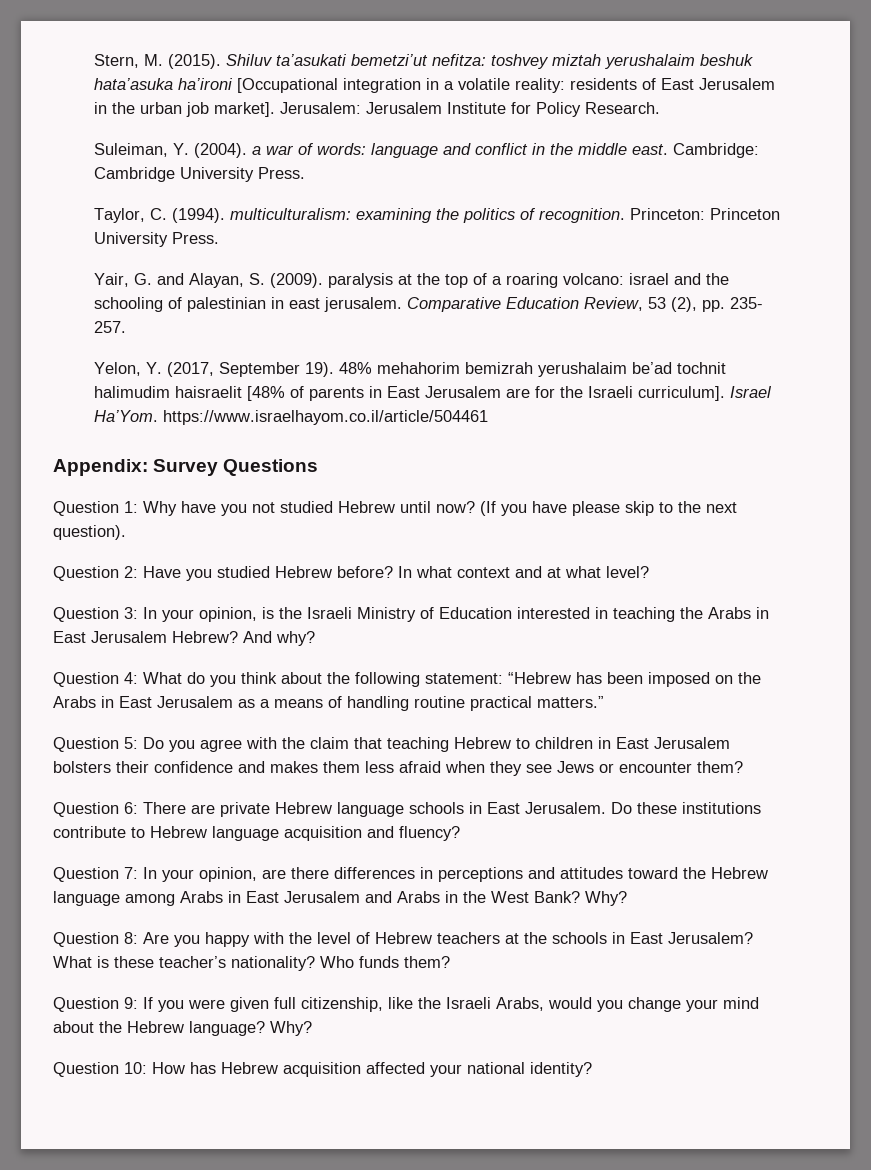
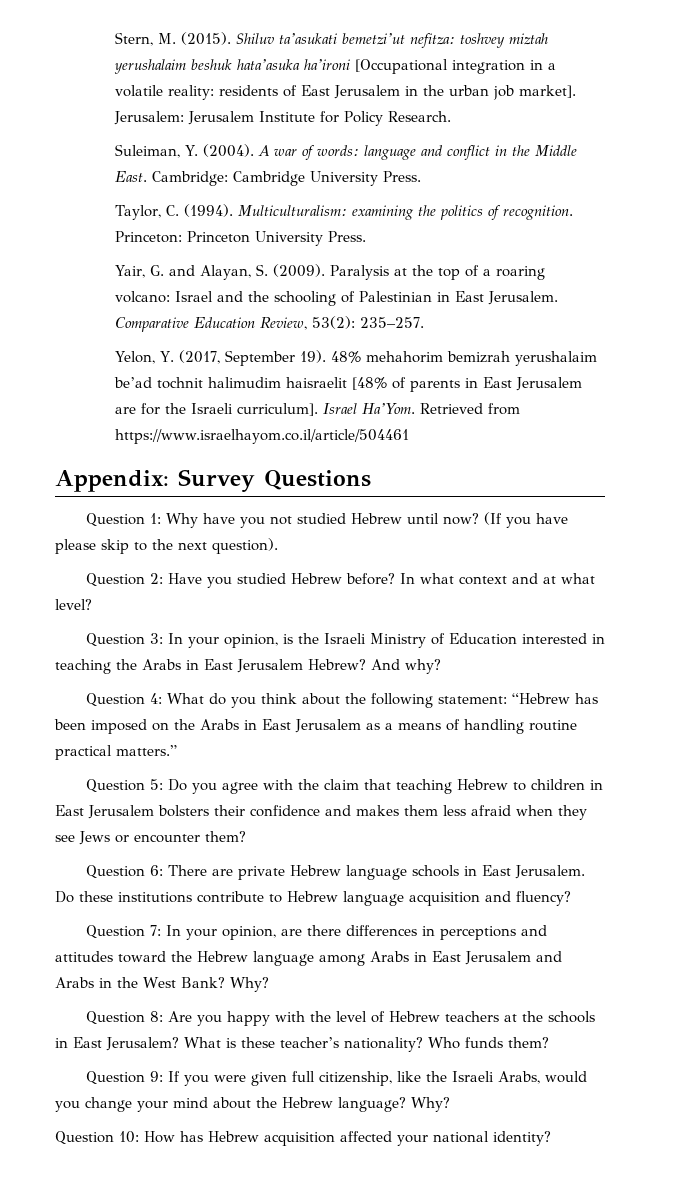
- Suleiman, Y. (2004). a war of words: language and conflict in the middle east.
+ Suleiman, Y. (2004). A war of words: language and conflict in the Middle East.
- Taylor, C. (1994). multiculturalism: examining the politics of recognition.
+ Taylor, C. (1994). Multiculturalism: examining the politics of recognition.
- Yair, G. and Alayan, S. (2009). paralysis at the top of a roaring volcano: israel and the schooling of palestinian in east jerusalem. Comparative Education Review, 53 (2), pp. 235- 257.
+ Yair, G. and Alayan, S. (2009). Paralysis at the top of a roaring volcano: Israel and the schooling of Palestinian in East Jerusalem. Comparative Education Review, 53(2): 235–257.
- Israel Ha’Yom. https://www.israelhayom.co.il/article/504461
+ Israel Ha’Yom. Retrieved from https://www.israelhayom.co.il/article/504461

